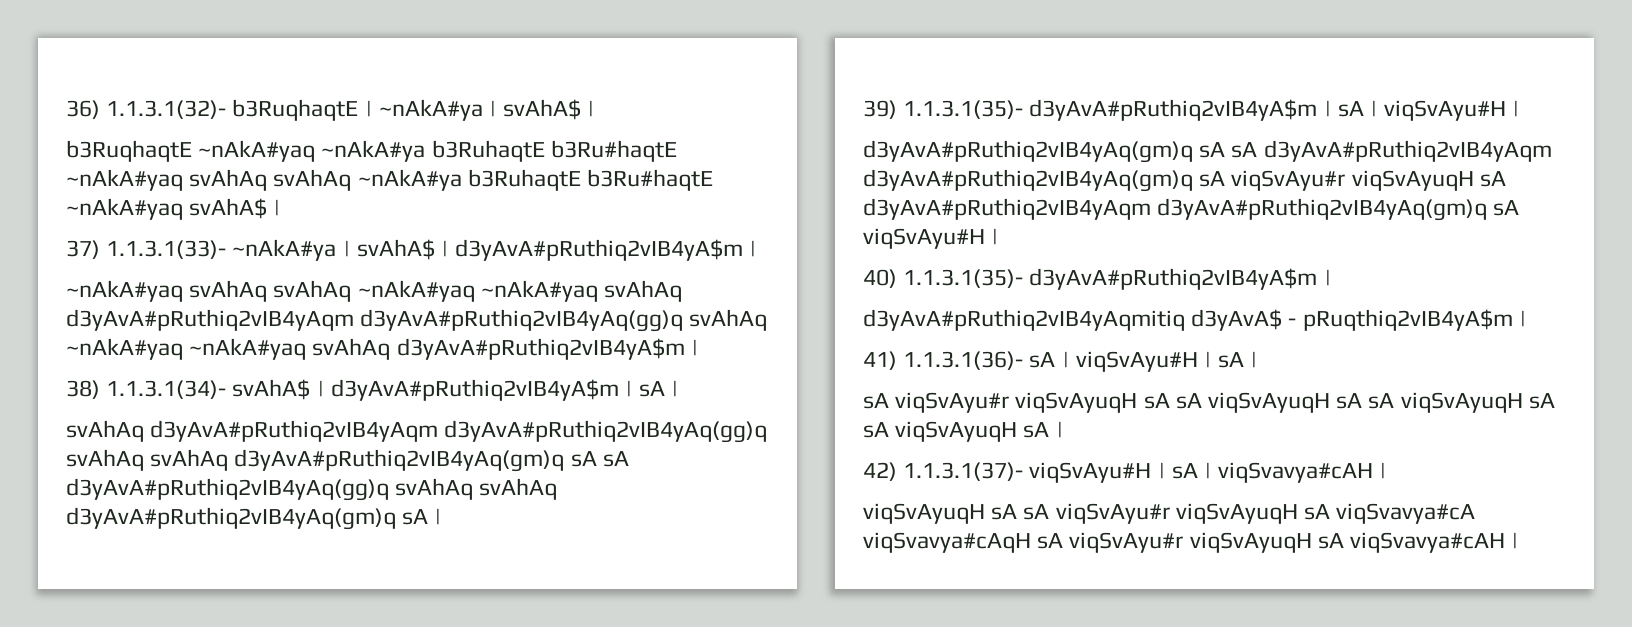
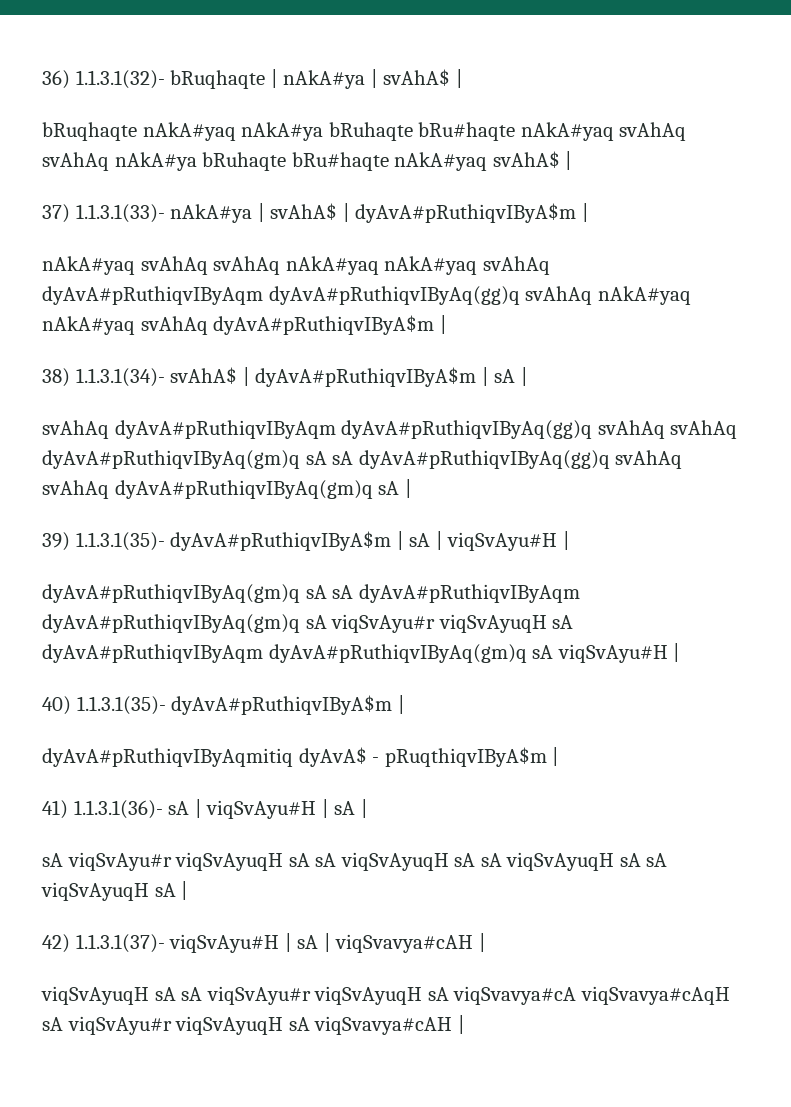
- 36) 1.1.3.1(32)- b3RuqhaqtE | ~nAkA#ya | svAhA$ |
+ 36) 1.1.3.1(32)- bRuqhaqte | nAkA#ya | svAhA$ |
- b3RuqhaqtE ~nAkA#yaq ~nAkA#ya b3RuhaqtE b3Ru#haqtE ~nAkA#yaq svAhAq svAhAq ~nAkA#ya b3RuhaqtE b3Ru#haqtE ~nAkA#yaq svAhA$ |
+ bRuqhaqte nAkA#yaq nAkA#ya bRuhaqte bRu#haqte nAkA#yaq svAhAq svAhAq nAkA#ya bRuhaqte bRu#haqte nAkA#yaq svAhA$ |
- 37) 1.1.3.1(33)- ~nAkA#ya | svAhA$ | d3yAvA#pRuthiq2vIB4yA$m |
- ~nAkA#yaq svAhAq svAhAq ~nAkA#yaq ~nAkA#yaq svAhAq d3yAvA#pRuthiq2vIB4yAqm d3yAvA#pRuthiq2vIB4yAq(gg)q svAhAq ~nAkA#yaq ~nAkA#yaq svAhAq d3yAvA#pRuthiq2vIB4yA$m |
+ 37) 1.1.3.1(33)- nAkA#ya | svAhA$ | dyAvA#pRuthiqvIByA$m |
+ nAkA#yaq svAhAq svAhAq nAkA#yaq nAkA#yaq svAhAq dyAvA#pRuthiqvIByAqm dyAvA#pRuthiqvIByAq(gg)q svAhAq nAkA#yaq nAkA#yaq svAhAq dyAvA#pRuthiqvIByA$m |
- 38) 1.1.3.1(34)- svAhA$ | d3yAvA#pRuthiq2vIB4yA$m | sA |
+ 38) 1.1.3.1(34)- svAhA$ | dyAvA#pRuthiqvIByA$m | sA |
- svAhAq d3yAvA#pRuthiq2vIB4yAqm d3yAvA#pRuthiq2vIB4yAq(gg)q svAhAq svAhAq d3yAvA#pRuthiq2vIB4yAq(gm)q sA sA d3yAvA#pRuthiq2vIB4yAq(gg)q svAhAq svAhAq d3yAvA#pRuthiq2vIB4yAq(gm)q sA |
+ svAhAq dyAvA#pRuthiqvIByAqm dyAvA#pRuthiqvIByAq(gg)q svAhAq svAhAq dyAvA#pRuthiqvIByAq(gm)q sA sA dyAvA#pRuthiqvIByAq(gg)q svAhAq svAhAq dyAvA#pRuthiqvIByAq(gm)q sA |
- 39) 1.1.3.1(35)- d3yAvA#pRuthiq2vIB4yA$m | sA | viqSvAyu#H |
+ 39) 1.1.3.1(35)- dyAvA#pRuthiqvIByA$m | sA | viqSvAyu#H |
- d3yAvA#pRuthiq2vIB4yAq(gm)q sA sA d3yAvA#pRuthiq2vIB4yAqm d3yAvA#pRuthiq2vIB4yAq(gm)q sA viqSvAyu#r viqSvAyuqH sA d3yAvA#pRuthiq2vIB4yAqm d3yAvA#pRuthiq2vIB4yAq(gm)q sA viqSvAyu#H |
+ dyAvA#pRuthiqvIByAq(gm)q sA sA dyAvA#pRuthiqvIByAqm dyAvA#pRuthiqvIByAq(gm)q sA viqSvAyu#r viqSvAyuqH sA dyAvA#pRuthiqvIByAqm dyAvA#pRuthiqvIByAq(gm)q sA viqSvAyu#H |
- 40) 1.1.3.1(35)- d3yAvA#pRuthiq2vIB4yA$m |
- d3yAvA#pRuthiq2vIB4yAqmitiq d3yAvA$ - pRuqthiq2vIB4yA$m |
+ 40) 1.1.3.1(35)- dyAvA#pRuthiqvIByA$m |
+ dyAvA#pRuthiqvIByAqmitiq dyAvA$ - pRuqthiqvIByA$m |

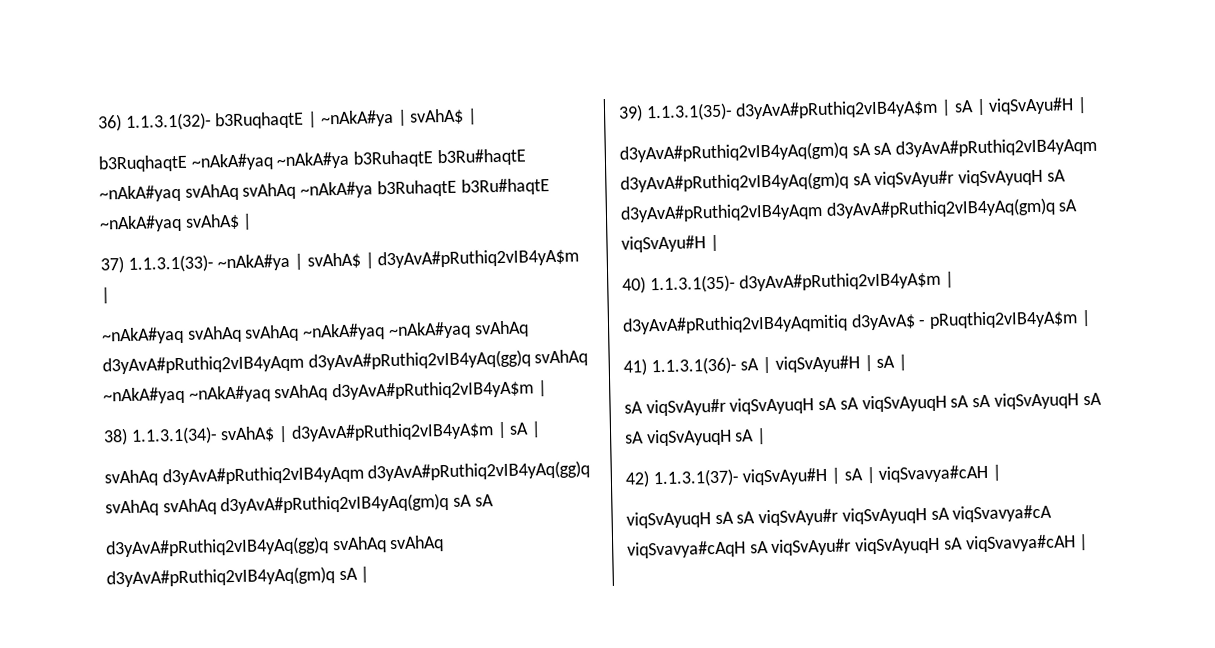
- 36) 1.1.3.1(32)- bRuqhaqte | nAkA#ya | svAhA$ |
+ 36) 1.1.3.1(32)- b3RuqhaqtE | ~nAkA#ya | svAhA$ |
- bRuqhaqte nAkA#yaq nAkA#ya bRuhaqte bRu#haqte nAkA#yaq svAhAq svAhAq nAkA#ya bRuhaqte bRu#haqte nAkA#yaq svAhA$ |
+ b3RuqhaqtE ~nAkA#yaq ~nAkA#ya b3RuhaqtE b3Ru#haqtE ~nAkA#yaq svAhAq svAhAq ~nAkA#ya b3RuhaqtE b3Ru#haqtE ~nAkA#yaq svAhA$ |
- 37) 1.1.3.1(33)- nAkA#ya | svAhA$ | dyAvA#pRuthiqvIByA$m |
- nAkA#yaq svAhAq svAhAq nAkA#yaq nAkA#yaq svAhAq dyAvA#pRuthiqvIByAqm dyAvA#pRuthiqvIByAq(gg)q svAhAq nAkA#yaq nAkA#yaq svAhAq dyAvA#pRuthiqvIByA$m |
+ 37) 1.1.3.1(33)- ~nAkA#ya | svAhA$ | d3yAvA#pRuthiq2vIB4yA$m |
+ ~nAkA#yaq svAhAq svAhAq ~nAkA#yaq ~nAkA#yaq svAhAq d3yAvA#pRuthiq2vIB4yAqm d3yAvA#pRuthiq2vIB4yAq(gg)q svAhAq ~nAkA#yaq ~nAkA#yaq svAhAq d3yAvA#pRuthiq2vIB4yA$m |
- 38) 1.1.3.1(34)- svAhA$ | dyAvA#pRuthiqvIByA$m | sA |
+ 38) 1.1.3.1(34)- svAhA$ | d3yAvA#pRuthiq2vIB4yA$m | sA |
- svAhAq dyAvA#pRuthiqvIByAqm dyAvA#pRuthiqvIByAq(gg)q svAhAq svAhAq dyAvA#pRuthiqvIByAq(gm)q sA sA dyAvA#pRuthiqvIByAq(gg)q svAhAq svAhAq dyAvA#pRuthiqvIByAq(gm)q sA |
+ svAhAq d3yAvA#pRuthiq2vIB4yAqm d3yAvA#pRuthiq2vIB4yAq(gg)q svAhAq svAhAq d3yAvA#pRuthiq2vIB4yAq(gm)q sA sA
+ d3yAvA#pRuthiq2vIB4yAq(gg)q svAhAq svAhAq d3yAvA#pRuthiq2vIB4yAq(gm)q sA |
- 39) 1.1.3.1(35)- dyAvA#pRuthiqvIByA$m | sA | viqSvAyu#H |
+ 39) 1.1.3.1(35)- d3yAvA#pRuthiq2vIB4yA$m | sA | viqSvAyu#H |
- dyAvA#pRuthiqvIByAq(gm)q sA sA dyAvA#pRuthiqvIByAqm dyAvA#pRuthiqvIByAq(gm)q sA viqSvAyu#r viqSvAyuqH sA dyAvA#pRuthiqvIByAqm dyAvA#pRuthiqvIByAq(gm)q sA viqSvAyu#H |
+ d3yAvA#pRuthiq2vIB4yAq(gm)q sA sA d3yAvA#pRuthiq2vIB4yAqm d3yAvA#pRuthiq2vIB4yAq(gm)q sA viqSvAyu#r viqSvAyuqH sA d3yAvA#pRuthiq2vIB4yAqm d3yAvA#pRuthiq2vIB4yAq(gm)q sA viqSvAyu#H |
- 40) 1.1.3.1(35)- dyAvA#pRuthiqvIByA$m |
- dyAvA#pRuthiqvIByAqmitiq dyAvA$ - pRuqthiqvIByA$m |
+ 40) 1.1.3.1(35)- d3yAvA#pRuthiq2vIB4yA$m |
+ d3yAvA#pRuthiq2vIB4yAqmitiq d3yAvA$ - pRuqthiq2vIB4yA$m |

